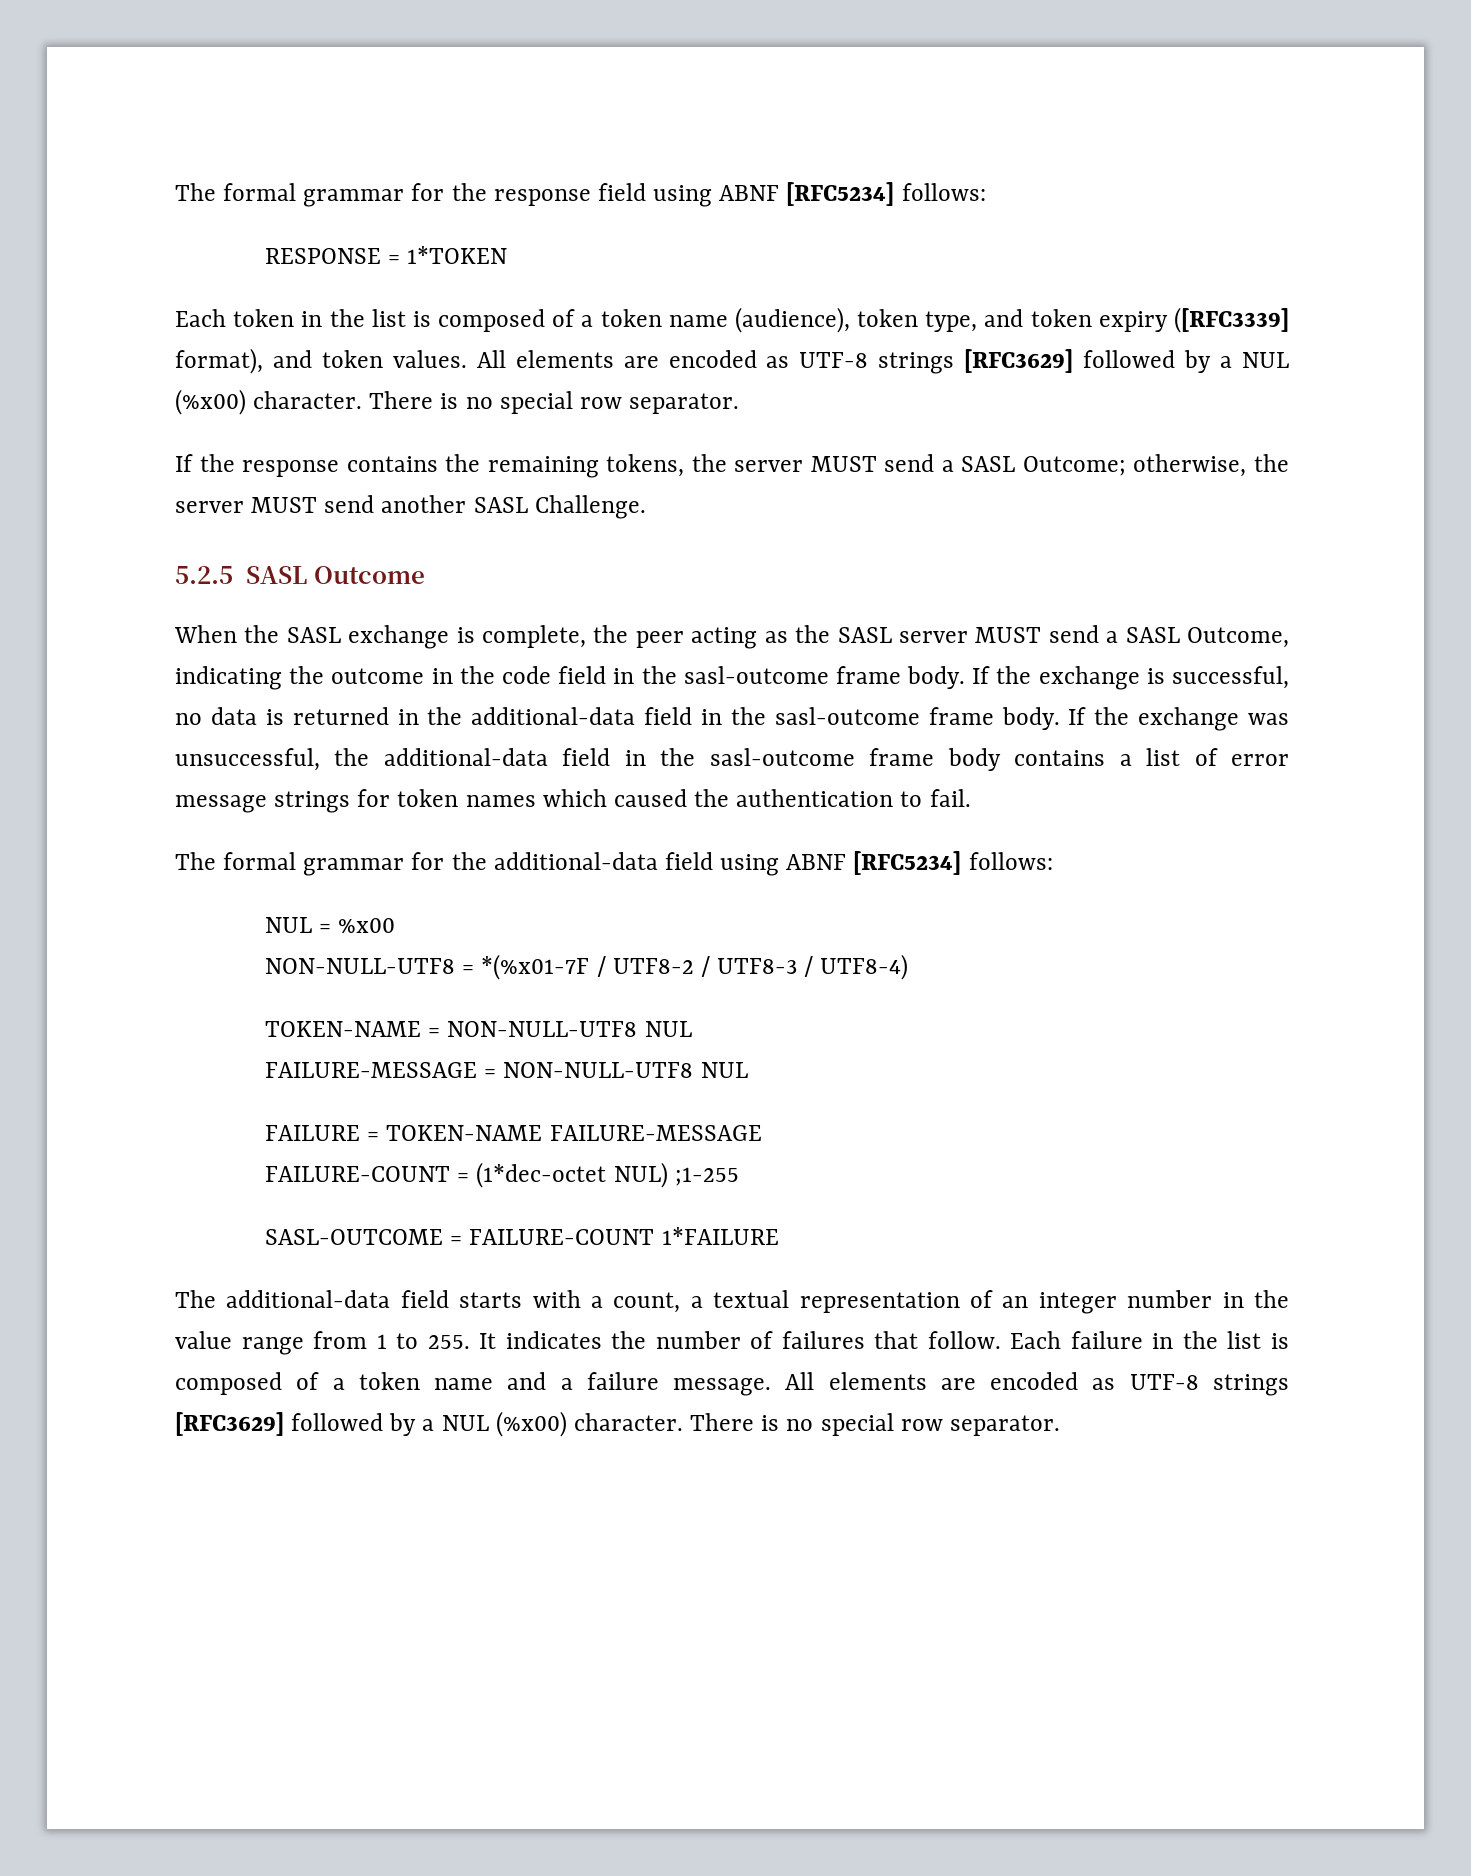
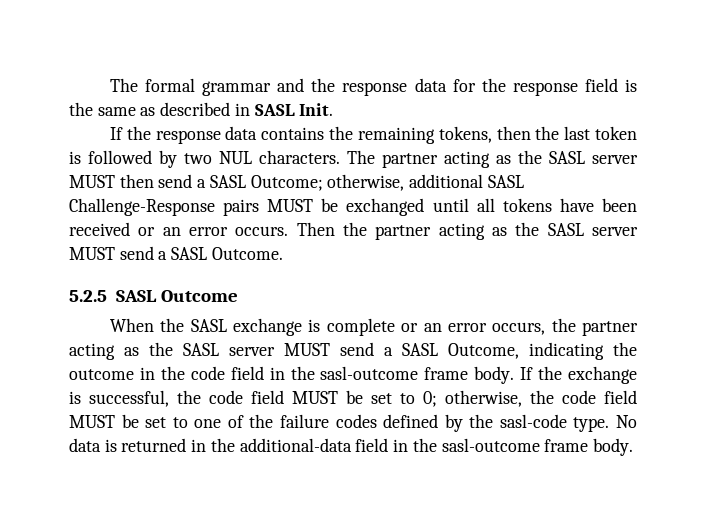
- The formal grammar for the response field using ABNF [RFC5234] follows:
- RESPONSE = 1*TOKEN
- Each token in the list is composed of a token name (audience), token type, and token expiry ([RFC3339] format), and token values. All elements are encoded as UTF-8 strings [RFC3629] followed by a NUL (%x00) character. There is no special row separator.
+ The formal grammar and the response data for the response field is the same as described in SASL Init.
- If the response contains the remaining tokens, the server MUST send a SASL Outcome; otherwise, the server MUST send another SASL Challenge.
+ If the response data contains the remaining tokens, then the last token is followed by two NUL characters. The partner acting as the SASL server MUST then send a SASL Outcome; otherwise, additional SASL Challenge-Response pairs MUST be exchanged until all tokens have been received or an error occurs. Then the partner acting as the SASL server MUST send a SASL Outcome.
- When the SASL exchange is complete, the peer acting as the SASL server MUST send a SASL Outcome, indicating the outcome in the code field in the sasl-outcome frame body.
+ When the SASL exchange is complete or an error occurs, the partner acting as the SASL server MUST send a SASL Outcome, indicating the outcome in the code field in the sasl-outcome frame body.
- If the exchange is successful, no data is returned in the additional-data field in the sasl-outcome frame body. If the exchange was unsuccessful, the additional-data field in the sasl-outcome frame body contains a list of error message strings for token names which caused the authentication to fail.
- The formal grammar for the additional-data field using ABNF [RFC5234] follows:
- NUL = %x00
- NON-NULL-UTF8 = *(%x01-7F / UTF8-2 / UTF8-3 / UTF8-4)
- TOKEN-NAME = NON-NULL-UTF8 NUL
- FAILURE-MESSAGE = NON-NULL-UTF8 NUL
- FAILURE = TOKEN-NAME FAILURE-MESSAGE
- FAILURE-COUNT = (1*dec-octet NUL) ;1-255
- SASL-OUTCOME = FAILURE-COUNT 1*FAILURE
- The additional-data field starts with a count, a textual representation of an integer number in the value range from 1 to 255. It indicates the number of failures that follow. Each failure in the list is composed of a token name and a failure message. All elements are encoded as UTF-8 strings [RFC3629] followed by a NUL (%x00) character. There is no special row separator.
+ If the exchange is successful, the code field MUST be set to 0; otherwise, the code field MUST be set to one of the failure codes defined by the sasl-code type. No data is returned in the additional-data field in the sasl-outcome frame body.

